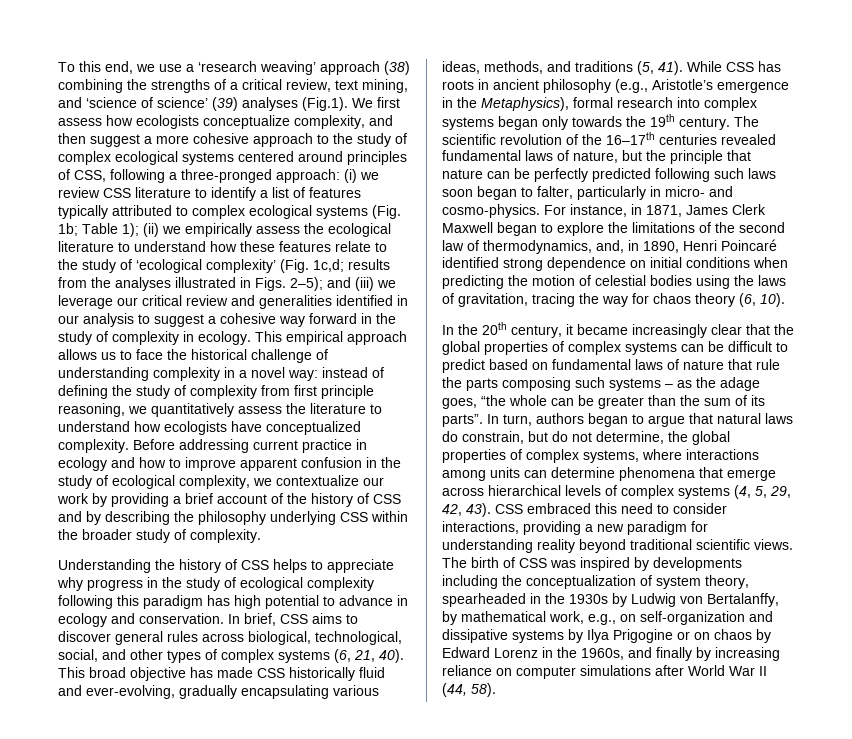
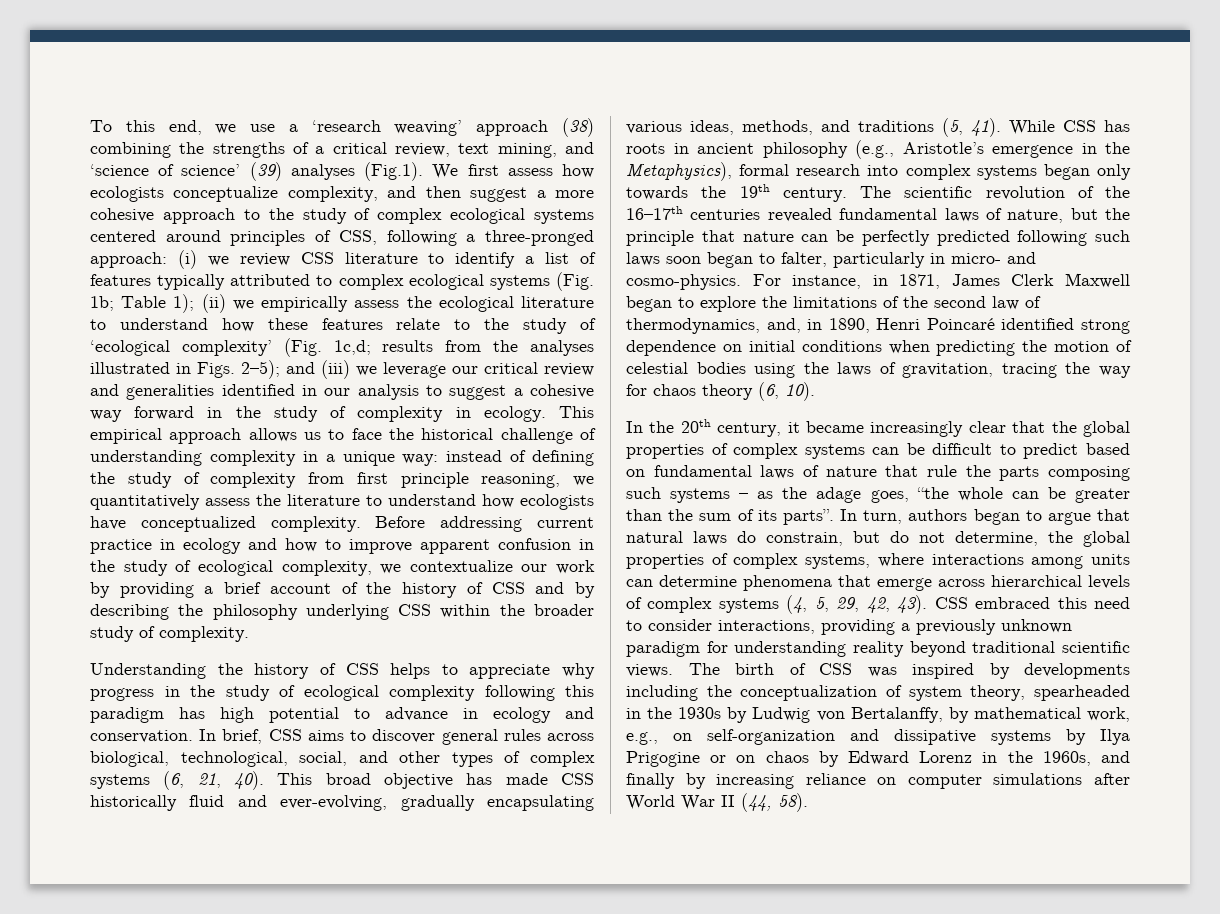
- This empirical approach allows us to face the historical challenge of understanding complexity in a novel way: instead of defining the study of complexity from first principle reasoning, we quantitatively assess the literature to understand how ecologists have conceptualized complexity.
+ This empirical approach allows us to face the historical challenge of understanding complexity in a unique way: instead of defining the study of complexity from first principle reasoning, we quantitatively assess the literature to understand how ecologists have conceptualized complexity.
- CSS embraced this need to consider interactions, providing a new paradigm for understanding reality beyond traditional scientific views.
+ CSS embraced this need to consider interactions, providing a previously unknown paradigm for understanding reality beyond traditional scientific views.

